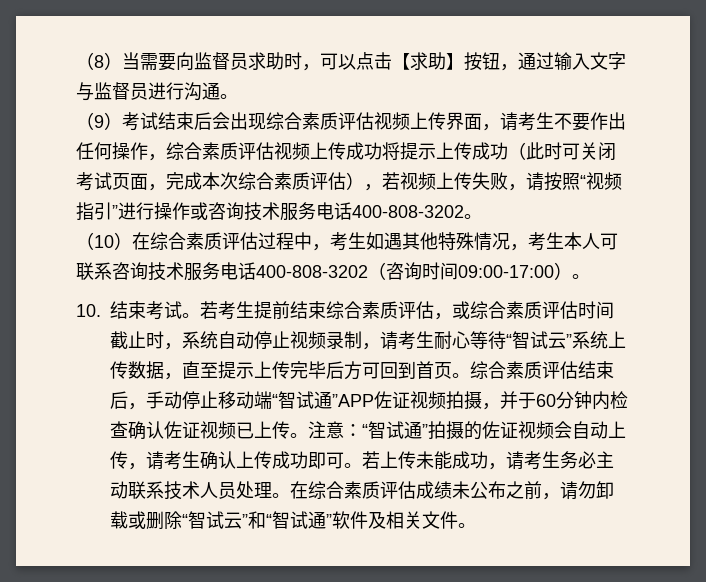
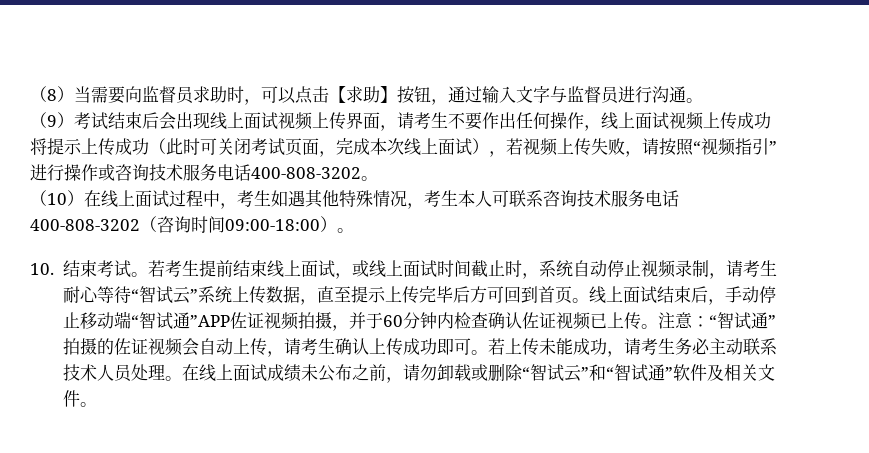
- （9）考试结束后会出现综合素质评估视频上传界面，请考生不要作出任何操作，综合素质评估视频上传成功将提示上传成功（此时可关闭考试页面，完成本次综合素质评估），若视频上传失败，请按照“视频指引”进行操作或咨询技术服务电话400-808-3202。
+ （9）考试结束后会出现线上面试视频上传界面，请考生不要作出任何操作，线上面试视频上传成功将提示上传成功（此时可关闭考试页面，完成本次线上面试），若视频上传失败，请按照“视频指引”进行操作或咨询技术服务电话400-808-3202。
- （10）在综合素质评估过程中，考生如遇其他特殊情况，考生本人可联系咨询技术服务电话400-808-3202（咨询时间09:00-17:00）。
+ （10）在线上面试过程中，考生如遇其他特殊情况，考生本人可联系咨询技术服务电话400-808-3202（咨询时间09:00-18:00）。
- 若考生提前结束综合素质评估，或综合素质评估时间截止时，系统自动停止视频录制，请考生耐心等待“智试云”系统上传数据，直至提示上传完毕后方可回到首页。
+ 若考生提前结束线上面试，或线上面试时间截止时，系统自动停止视频录制，请考生耐心等待“智试云”系统上传数据，直至提示上传完毕后方可回到首页。
- 综合素质评估结束后，手动停止移动端“智试通”APP佐证视频拍摄，并于60分钟内检查确认佐证视频已上传。
+ 线上面试结束后，手动停止移动端“智试通”APP佐证视频拍摄，并于60分钟内检查确认佐证视频已上传。
- 在综合素质评估成绩未公布之前，请勿卸载或删除“智试云”和“智试通”软件及相关文件。
+ 在线上面试成绩未公布之前，请勿卸载或删除“智试云”和“智试通”软件及相关文件。

